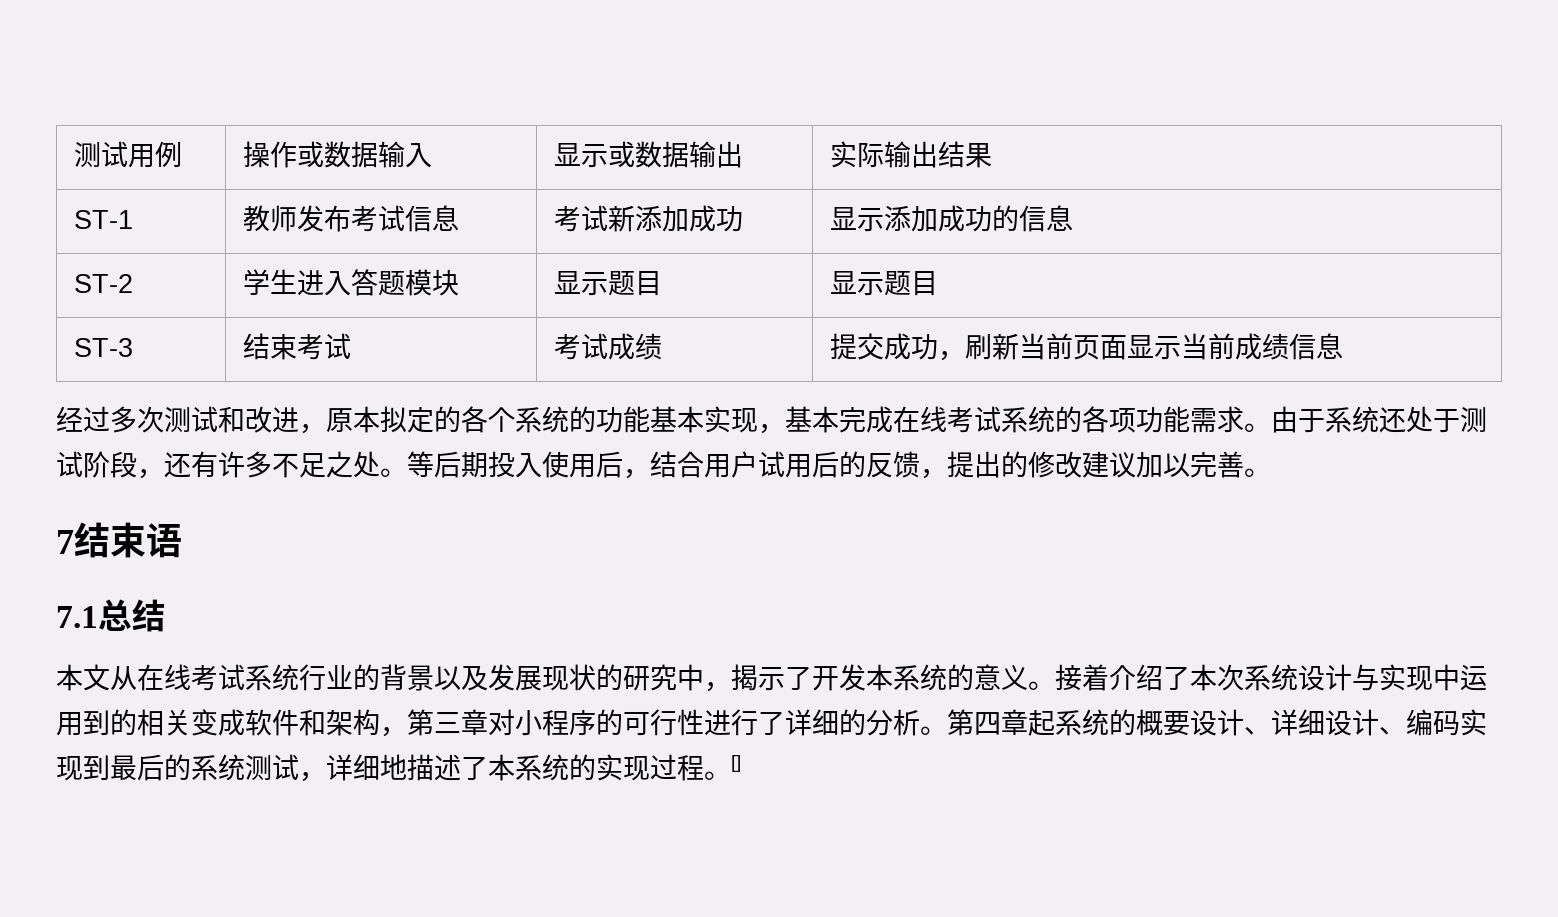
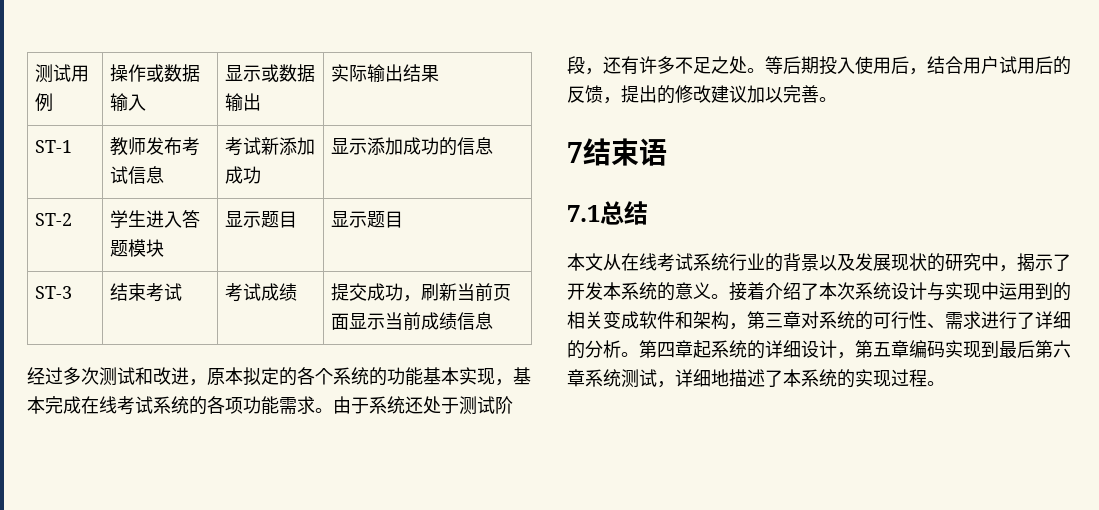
- 接着介绍了本次系统设计与实现中运用到的相关变成软件和架构，第三章对小程序的可行性进行了详细的分析。
+ 接着介绍了本次系统设计与实现中运用到的相关变成软件和架构，第三章对系统的可行性、需求进行了详细的分析。
- 第四章起系统的概要设计、详细设计、编码实现到最后的系统测试，详细地描述了本系统的实现过程。[]
+ 第四章起系统的详细设计，第五章编码实现到最后第六章系统测试，详细地描述了本系统的实现过程。

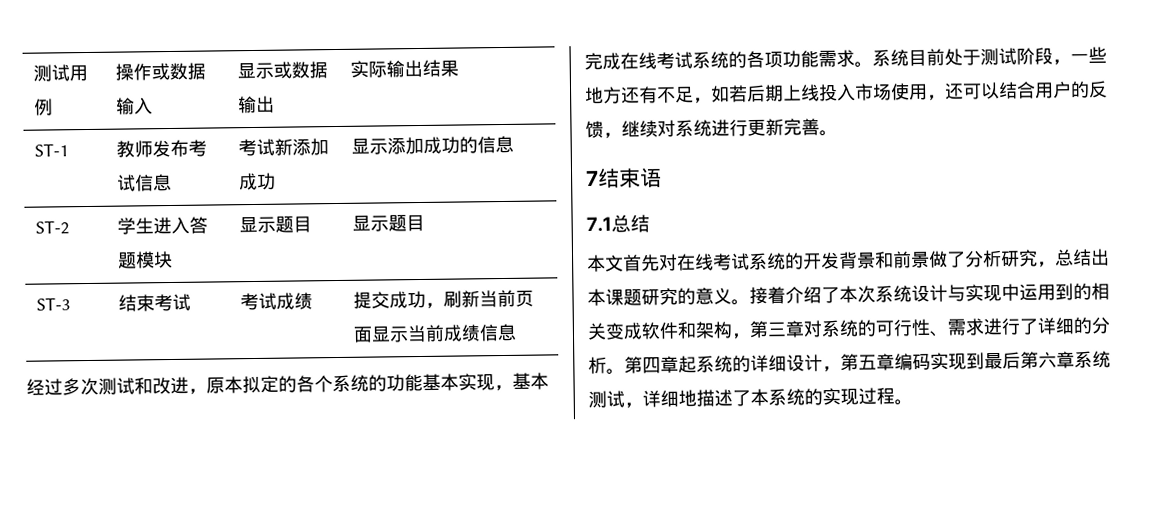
- 由于系统还处于测试阶段，还有许多不足之处。等后期投入使用后，结合用户试用后的反馈，提出的修改建议加以完善。
+ 系统目前处于测试阶段，一些地方还有不足，如若后期上线投入市场使用，还可以结合用户的反馈，继续对系统进行更新完善。
- 本文从在线考试系统行业的背景以及发展现状的研究中，揭示了开发本系统的意义。
+ 本文首先对在线考试系统的开发背景和前景做了分析研究，总结出本课题研究的意义。

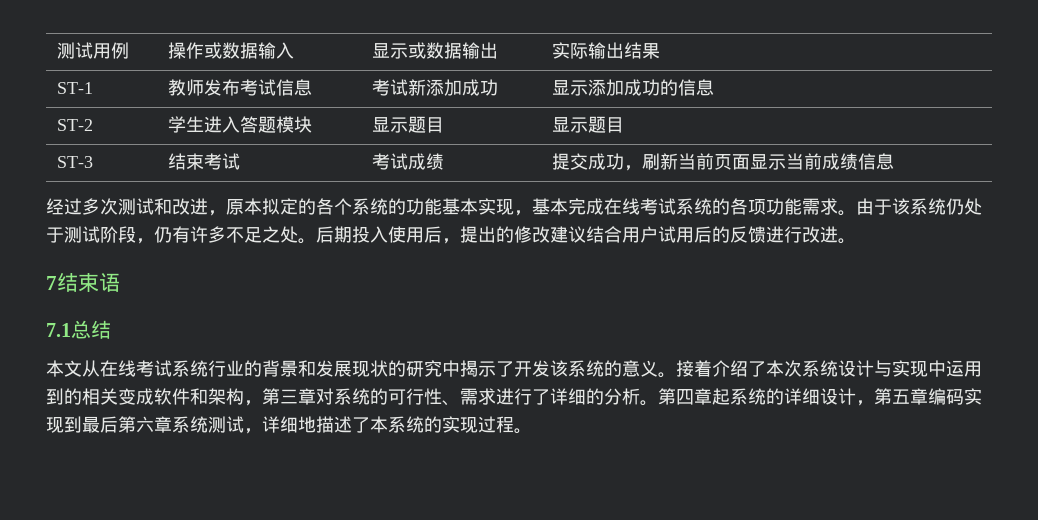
- 系统目前处于测试阶段，一些地方还有不足，如若后期上线投入市场使用，还可以结合用户的反馈，继续对系统进行更新完善。
+ 由于该系统仍处于测试阶段，仍有许多不足之处。后期投入使用后，提出的修改建议结合用户试用后的反馈进行改进。
- 本文首先对在线考试系统的开发背景和前景做了分析研究，总结出本课题研究的意义。
+ 本文从在线考试系统行业的背景和发展现状的研究中揭示了开发该系统的意义。

